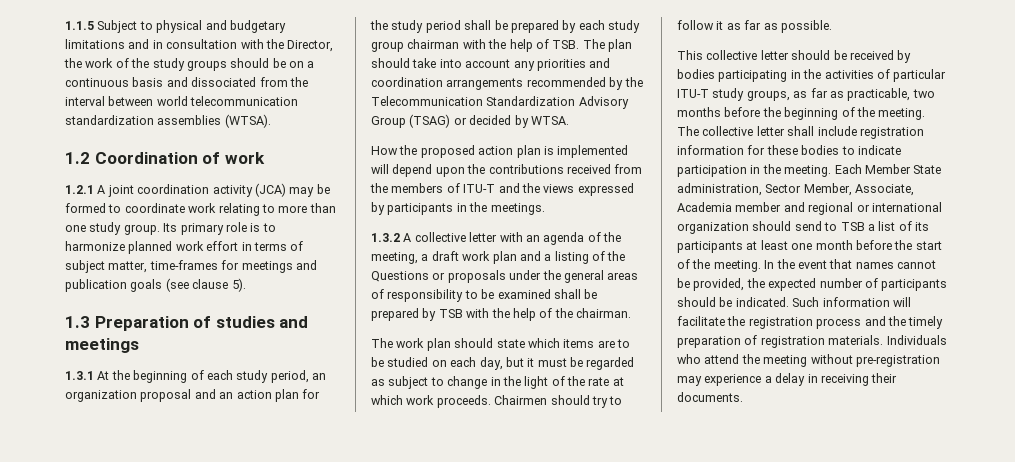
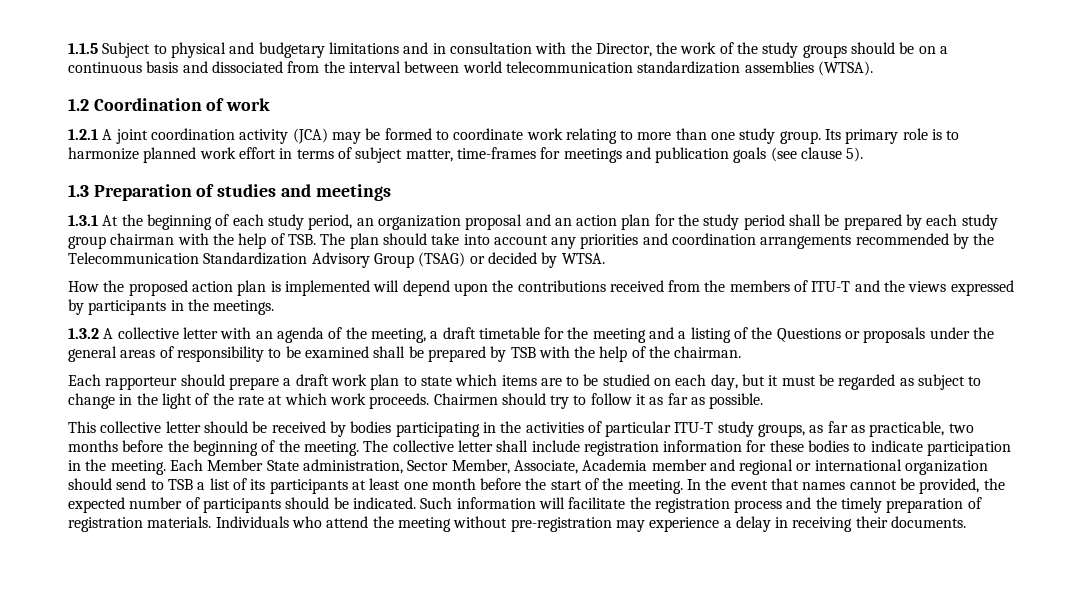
- 1.3.2 A collective letter with an agenda of the meeting, a draft work plan and a listing of the Questions or proposals under the general areas of responsibility to be examined shall be prepared by TSB with the help of the chairman.
+ 1.3.2 A collective letter with an agenda of the meeting, a draft timetable for the meeting and a listing of the Questions or proposals under the general areas of responsibility to be examined shall be prepared by TSB with the help of the chairman.
- The work plan should state which items are to be studied on each day, but it must be regarded as subject to change in the light of the rate at which work proceeds.
+ Each rapporteur should prepare a draft work plan to state which items are to be studied on each day, but it must be regarded as subject to change in the light of the rate at which work proceeds.

